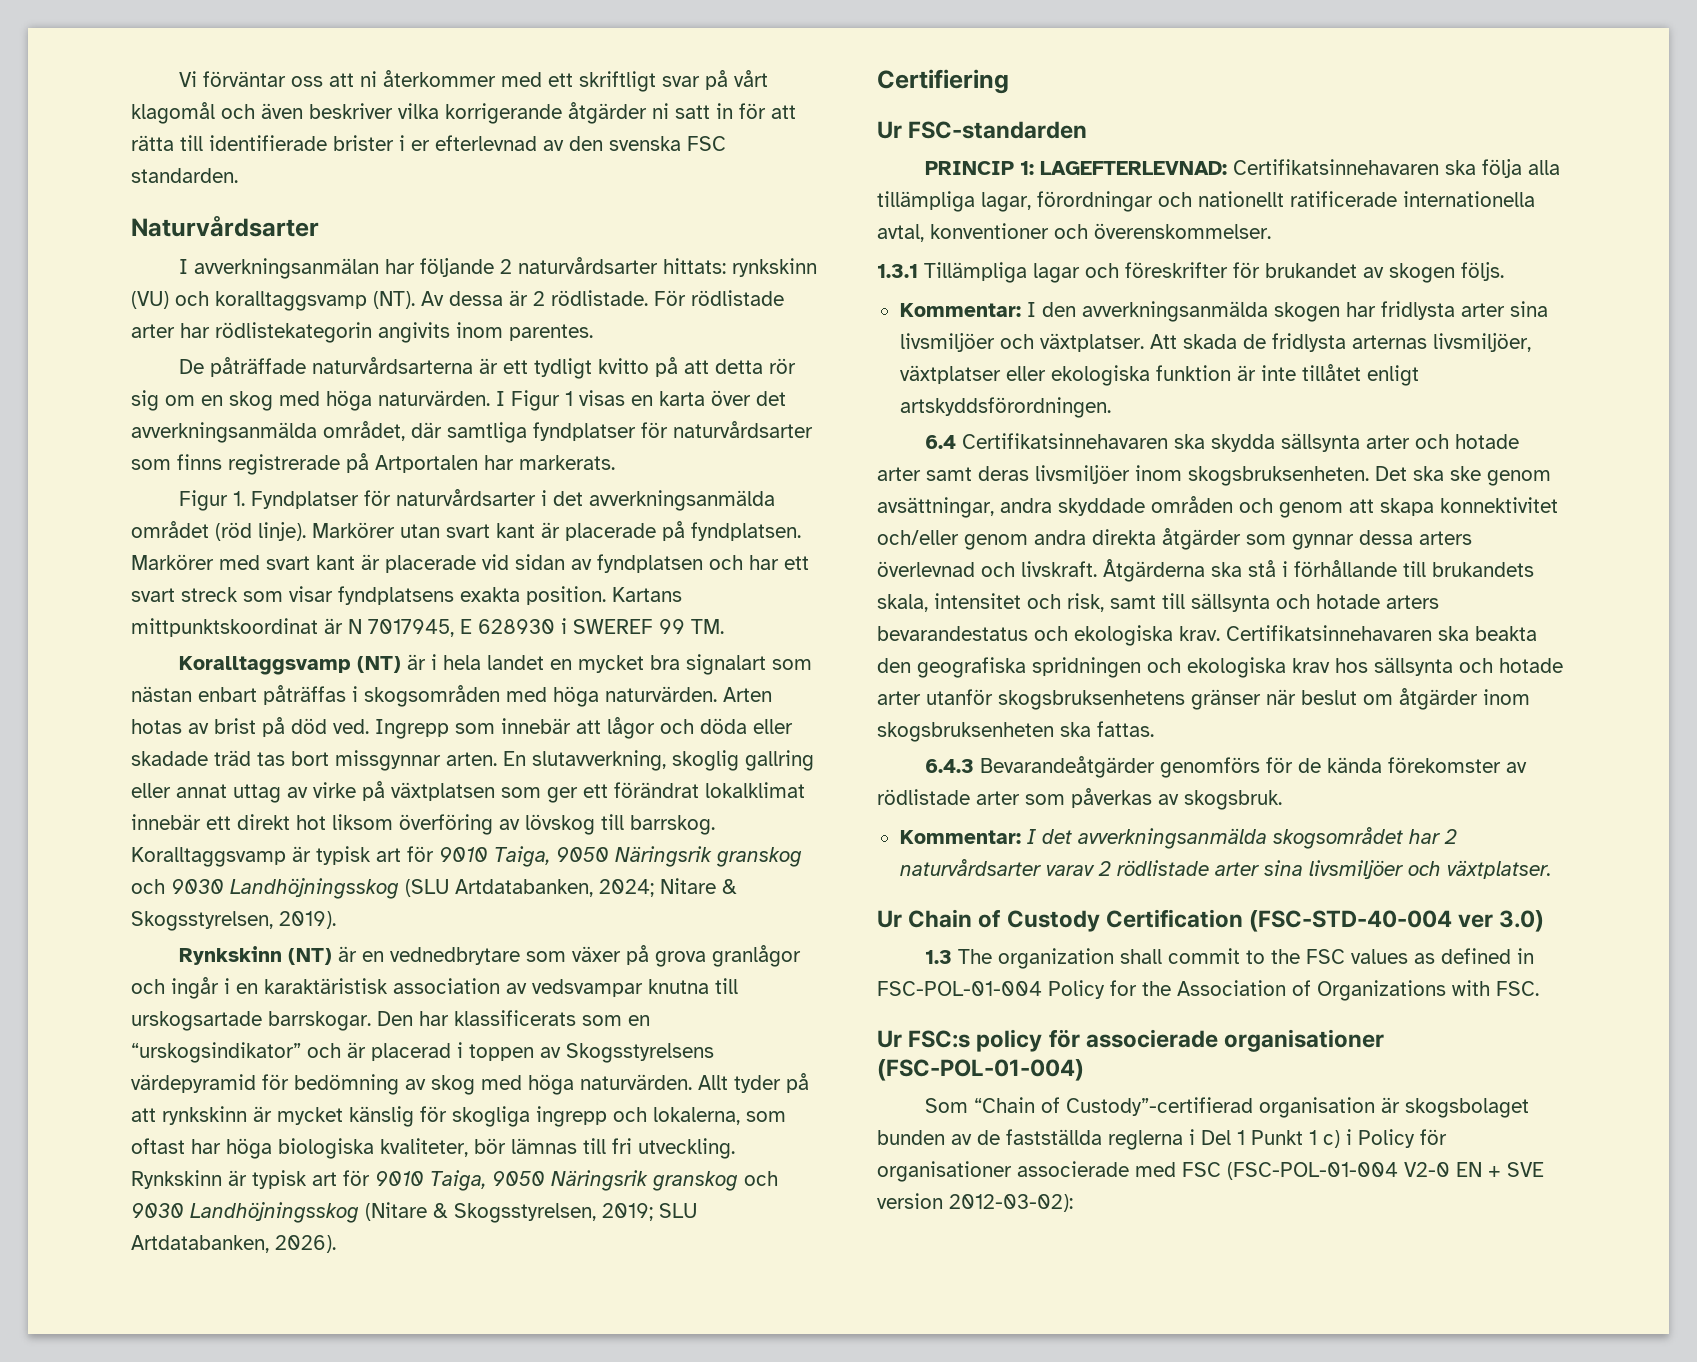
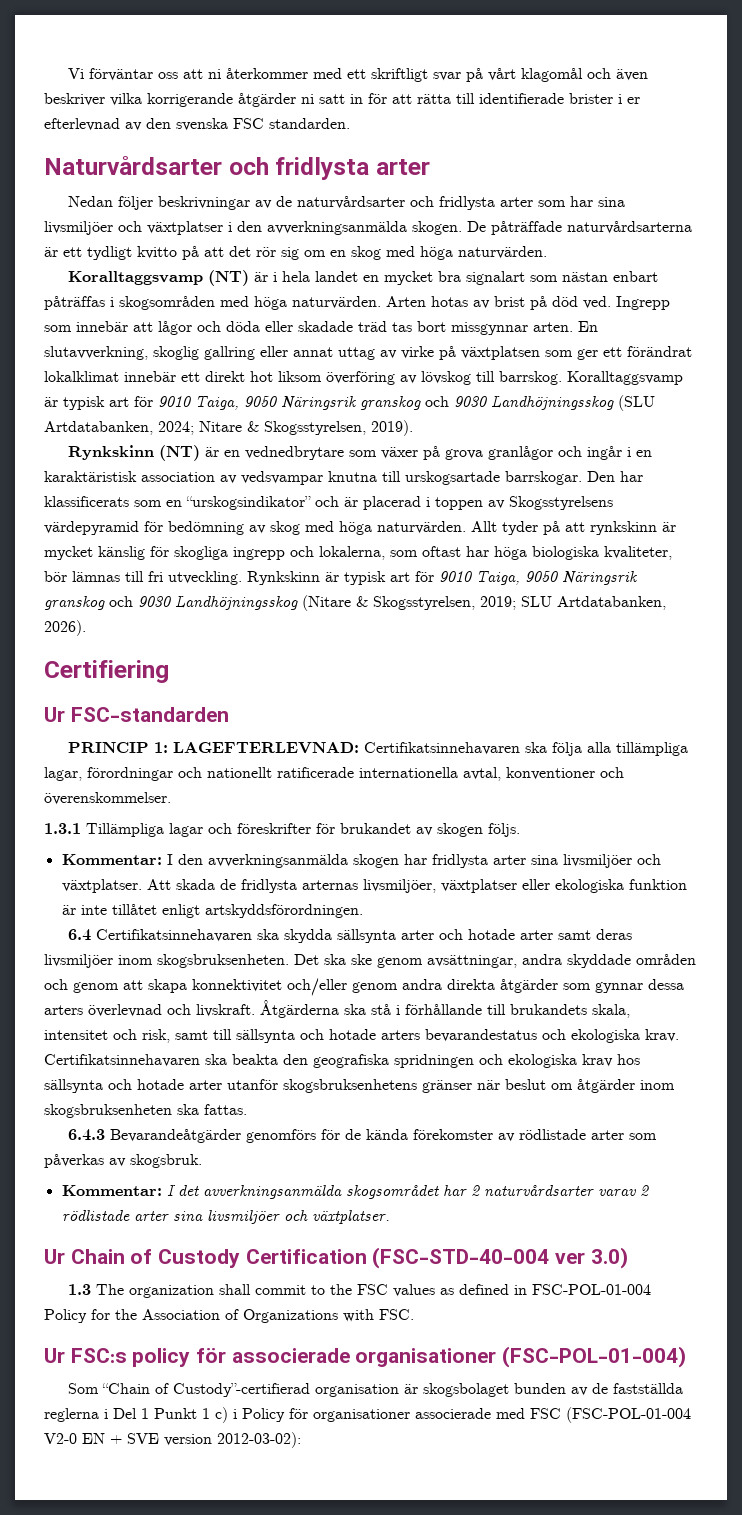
- Naturvårdsarter
- I avverkningsanmälan har följande 2 naturvårdsarter hittats: rynkskinn (VU) och koralltaggsvamp (NT). Av dessa är 2 rödlistade. För rödlistade arter har rödlistekategorin angivits inom parentes.
- De påträffade naturvårdsarterna är ett tydligt kvitto på att detta rör sig om en skog med höga naturvärden. I Figur 1 visas en karta över det avverkningsanmälda området, där samtliga fyndplatser för naturvårdsarter som finns registrerade på Artportalen har markerats.
- Figur 1. Fyndplatser för naturvårdsarter i det avverkningsanmälda området (röd linje). Markörer utan svart kant är placerade på fyndplatsen. Markörer med svart kant är placerade vid sidan av fyndplatsen och har ett svart streck som visar fyndplatsens exakta position. Kartans mittpunktskoordinat är N 7017945, E 628930 i SWEREF 99 TM.
+ Naturvårdsarter och fridlysta arter
+ Nedan följer beskrivningar av de naturvårdsarter och fridlysta arter som har sina livsmiljöer och växtplatser i den avverkningsanmälda skogen. De påträffade naturvårdsarterna är ett tydligt kvitto på att det rör sig om en skog med höga naturvärden.

